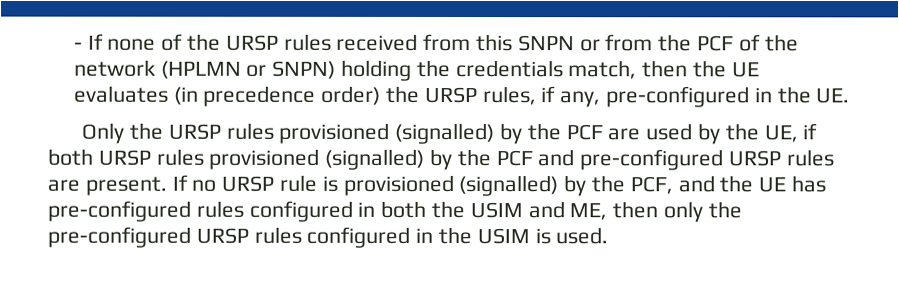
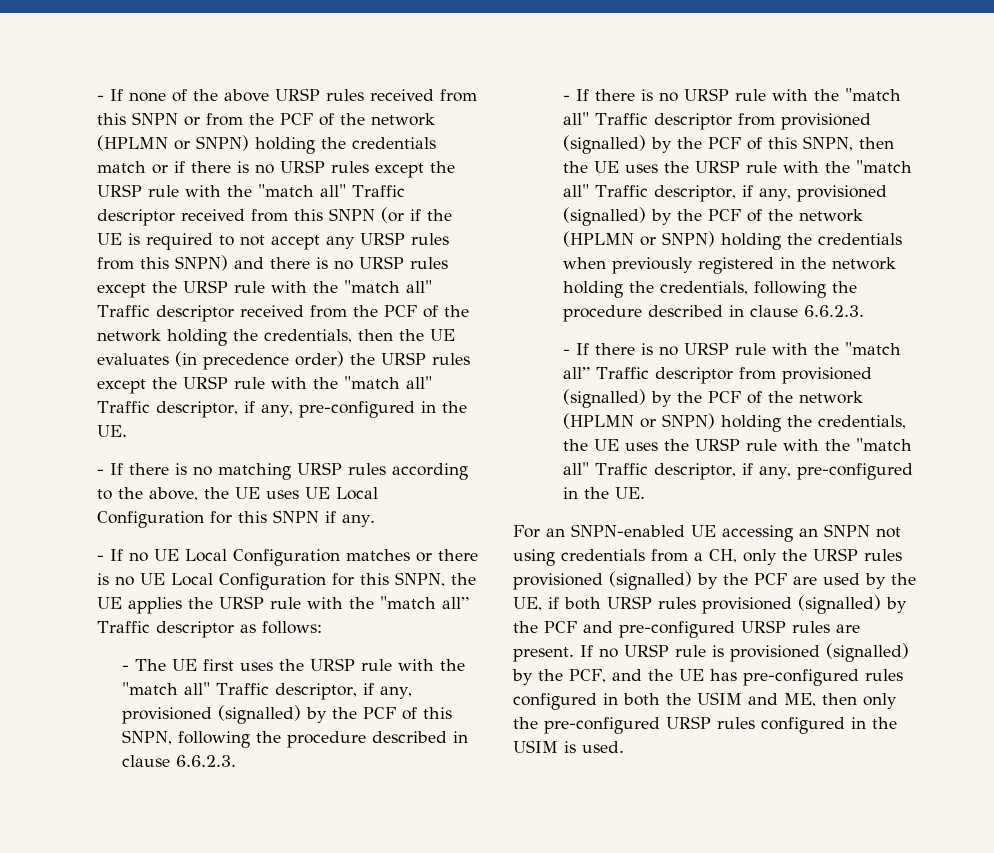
- - If none of the URSP rules received from this SNPN or from the PCF of the network (HPLMN or SNPN) holding the credentials match, then the UE evaluates (in precedence order) the URSP rules, if any, pre-configured in the UE.
- Only the URSP rules provisioned (signalled) by the PCF are used by the UE, if both URSP rules provisioned (signalled) by the PCF and pre-configured URSP rules are present.
+ - If none of the above URSP rules received from this SNPN or from the PCF of the network (HPLMN or SNPN) holding the credentials match or if there is no URSP rules except the URSP rule with the "match all" Traffic descriptor received from this SNPN (or if the UE is required to not accept any URSP rules from this SNPN) and there is no URSP rules except the URSP rule with the "match all" Traffic descriptor received from the PCF of the network holding the credentials, then the UE evaluates (in precedence order) the URSP rules except the URSP rule with the "match all" Traffic descriptor, if any, pre-configured in the UE.
+ - If there is no matching URSP rules according to the above, the UE uses UE Local Configuration for this SNPN if any.
+ - If no UE Local Configuration matches or there is no UE Local Configuration for this SNPN, the UE applies the URSP rule with the "match all” Traffic descriptor as follows:
+ - The UE first uses the URSP rule with the "match all" Traffic descriptor, if any, provisioned (signalled) by the PCF of this SNPN, following the procedure described in clause 6.6.2.3.
+ - If there is no URSP rule with the "match all" Traffic descriptor from provisioned (signalled) by the PCF of this SNPN, then the UE uses the URSP rule with the "match all" Traffic descriptor, if any, provisioned (signalled) by the PCF of the network (HPLMN or SNPN) holding the credentials when previously registered in the network holding the credentials, following the procedure described in clause 6.6.2.3.
+ - If there is no URSP rule with the "match all” Traffic descriptor from provisioned (signalled) by the PCF of the network (HPLMN or SNPN) holding the credentials, the UE uses the URSP rule with the "match all" Traffic descriptor, if any, pre-configured in the UE.
+ For an SNPN-enabled UE accessing an SNPN not using credentials from a CH, only the URSP rules provisioned (signalled) by the PCF are used by the UE, if both URSP rules provisioned (signalled) by the PCF and pre-configured URSP rules are present.

